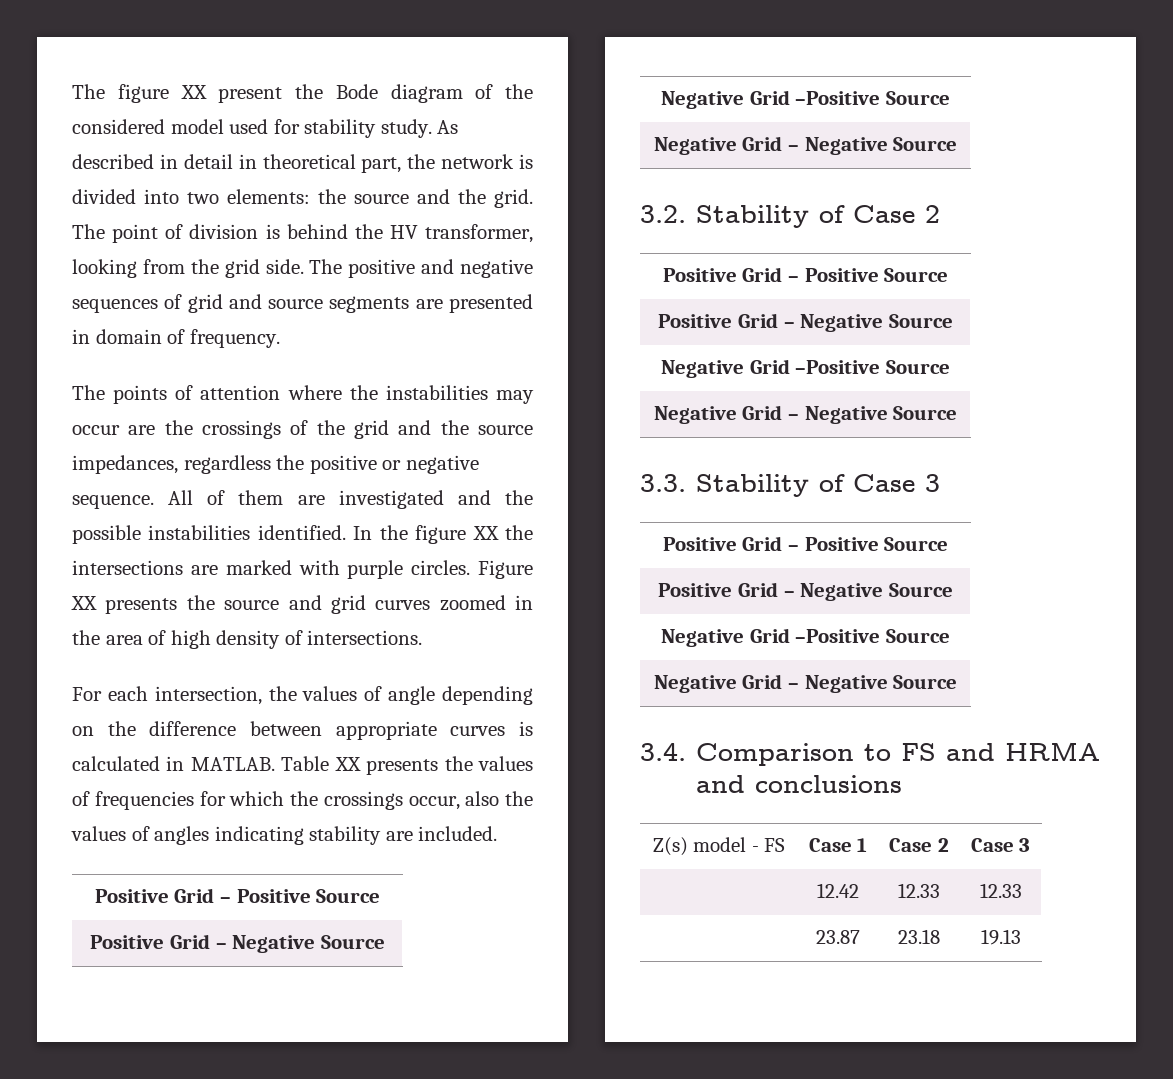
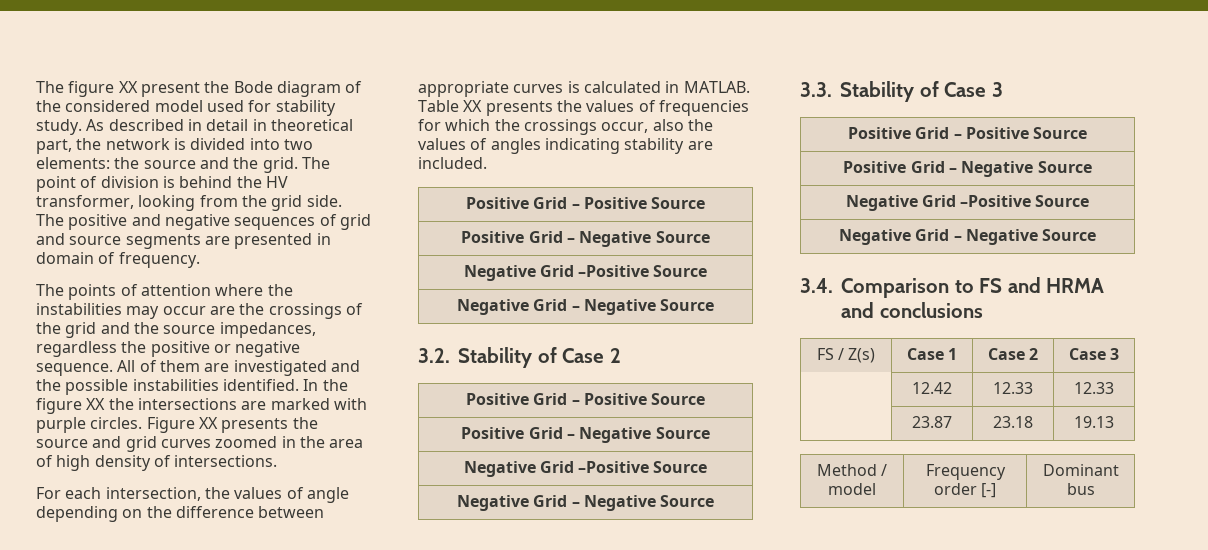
- Z(s) model - FS | Case 1 | Case 2 | Case 3
+ FS / Z(s) | Case 1 | Case 2 | Case 3
+ Method / model | Frequency order [-] | Dominant bus

